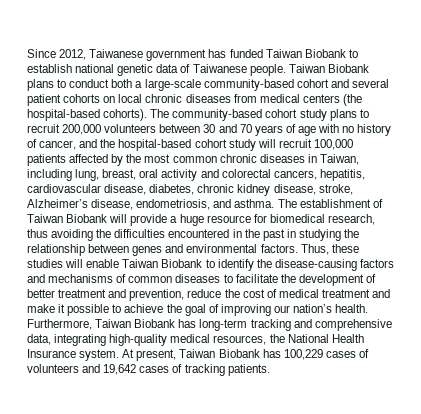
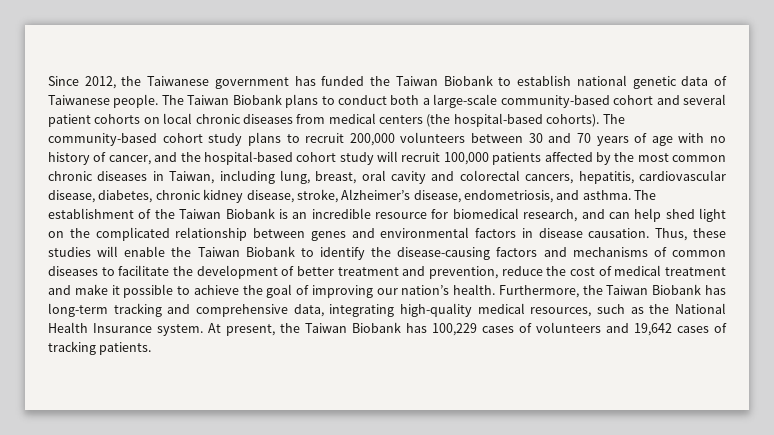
- Since 2012, Taiwanese government has funded Taiwan Biobank to establish national genetic data of Taiwanese people.
+ Since 2012, the Taiwanese government has funded the Taiwan Biobank to establish national genetic data of Taiwanese people.
- Taiwan Biobank plans to conduct both a large-scale community-based cohort and several patient cohorts on local chronic diseases from medical centers (the hospital-based cohorts).
+ The Taiwan Biobank plans to conduct both a large-scale community-based cohort and several patient cohorts on local chronic diseases from medical centers (the hospital-based cohorts).
- The community-based cohort study plans to recruit 200,000 volunteers between 30 and 70 years of age with no history of cancer, and the hospital-based cohort study will recruit 100,000 patients affected by the most common chronic diseases in Taiwan, including lung, breast, oral activity and colorectal cancers, hepatitis, cardiovascular disease, diabetes, chronic kidney disease, stroke, Alzheimer’s disease, endometriosis, and asthma.
+ The community-based cohort study plans to recruit 200,000 volunteers between 30 and 70 years of age with no history of cancer, and the hospital-based cohort study will recruit 100,000 patients affected by the most common chronic diseases in Taiwan, including lung, breast, oral cavity and colorectal cancers, hepatitis, cardiovascular disease, diabetes, chronic kidney disease, stroke, Alzheimer’s disease, endometriosis, and asthma.
- The establishment of Taiwan Biobank will provide a huge resource for biomedical research, thus avoiding the difficulties encountered in the past in studying the relationship between genes and environmental factors.
+ The establishment of the Taiwan Biobank is an incredible resource for biomedical research, and can help shed light on the complicated relationship between genes and environmental factors in disease causation.
- Thus, these studies will enable Taiwan Biobank to identify the disease-causing factors and mechanisms of common diseases to facilitate the development of better treatment and prevention, reduce the cost of medical treatment and make it possible to achieve the goal of improving our nation’s health.
+ Thus, these studies will enable the Taiwan Biobank to identify the disease-causing factors and mechanisms of common diseases to facilitate the development of better treatment and prevention, reduce the cost of medical treatment and make it possible to achieve the goal of improving our nation’s health.
- Furthermore, Taiwan Biobank has long-term tracking and comprehensive data, integrating high-quality medical resources, the National Health Insurance system.
+ Furthermore, the Taiwan Biobank has long-term tracking and comprehensive data, integrating high-quality medical resources, such as the National Health Insurance system.
- At present, Taiwan Biobank has 100,229 cases of volunteers and 19,642 cases of tracking patients.
+ At present, the Taiwan Biobank has 100,229 cases of volunteers and 19,642 cases of tracking patients.

